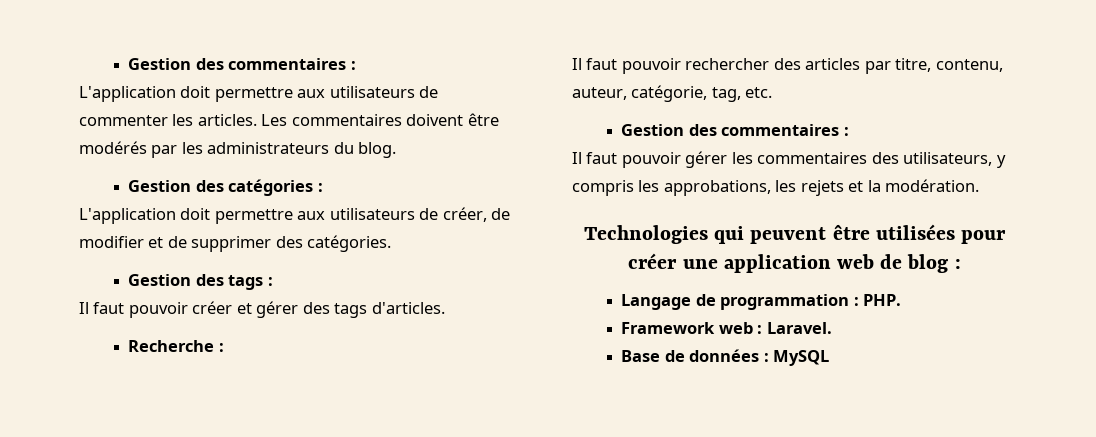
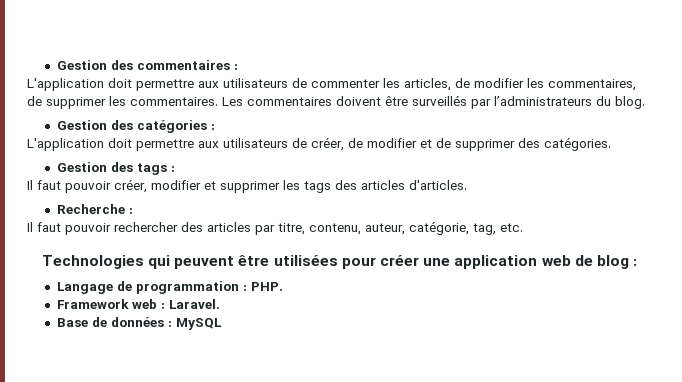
- L'application doit permettre aux utilisateurs de commenter les articles. Les commentaires doivent être modérés par les administrateurs du blog.
+ L'application doit permettre aux utilisateurs de commenter les articles, de modifier les commentaires, de supprimer les commentaires. Les commentaires doivent être surveillés par l’administrateurs du blog.
- Il faut pouvoir créer et gérer des tags d'articles.
+ Il faut pouvoir créer, modifier et supprimer les tags des articles d'articles.
  Il faut pouvoir rechercher des articles par titre, contenu, auteur, catégorie, tag, etc.
- Gestion des commentaires :
- Il faut pouvoir gérer les commentaires des utilisateurs, y compris les approbations, les rejets et la modération.

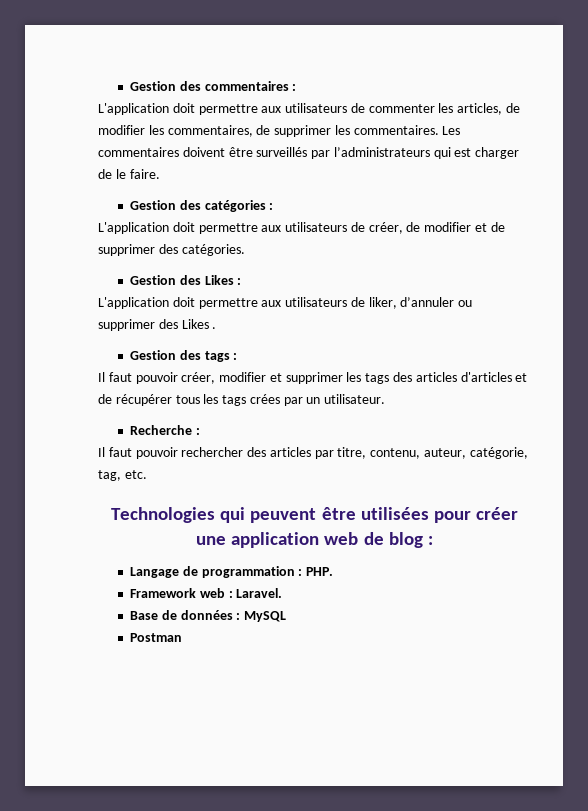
- Les commentaires doivent être surveillés par l’administrateurs du blog.
+ Les commentaires doivent être surveillés par l’administrateurs qui est charger de le faire.
+ Gestion des Likes :
+ L'application doit permettre aux utilisateurs de liker, d’annuler ou supprimer des Likes .
- Il faut pouvoir créer, modifier et supprimer les tags des articles d'articles.
+ Il faut pouvoir créer, modifier et supprimer les tags des articles d'articles et de récupérer tous les tags crées par un utilisateur.
+ Postman

